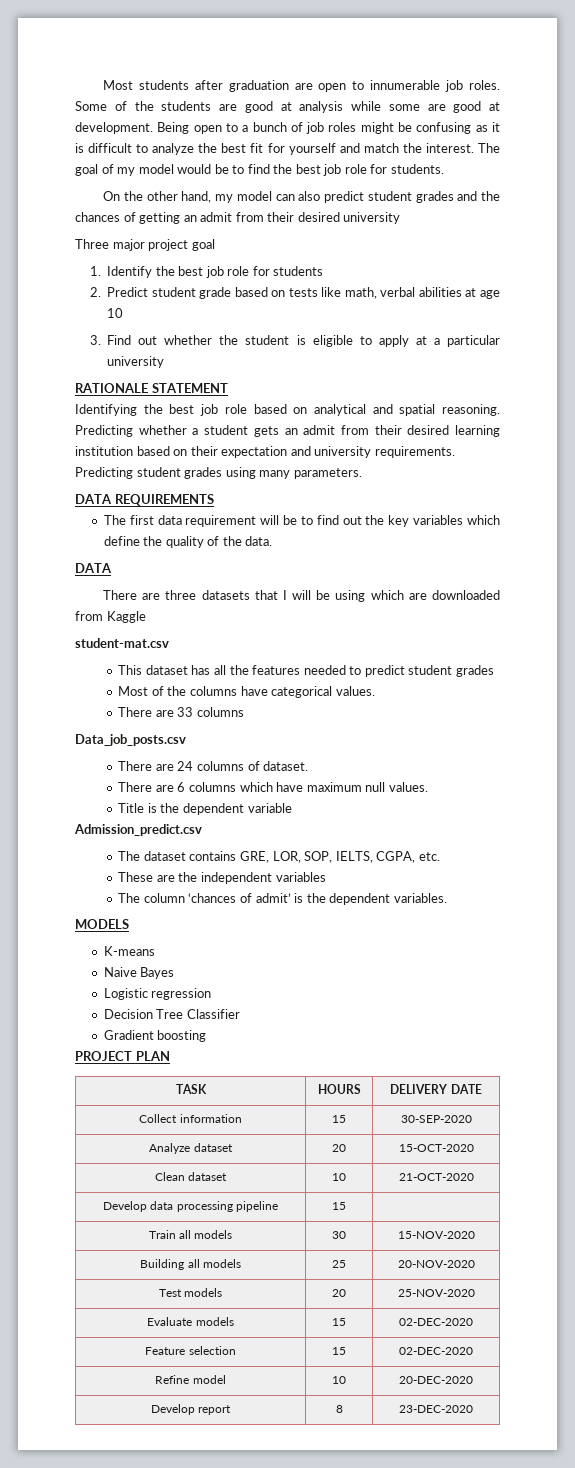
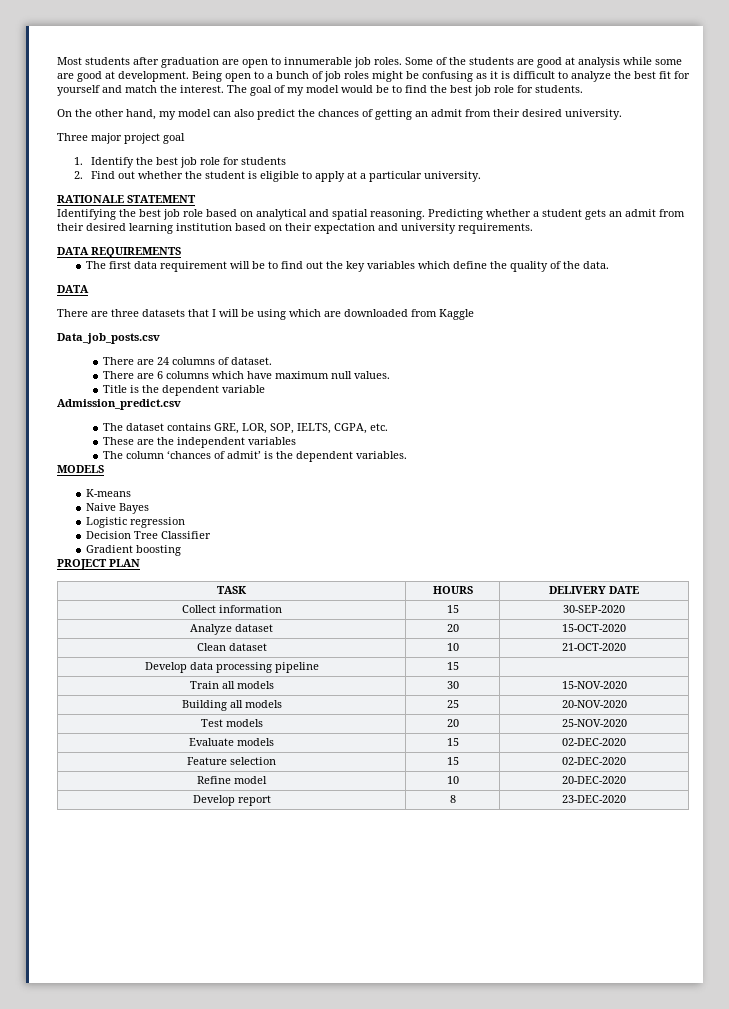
- On the other hand, my model can also predict student grades and the chances of getting an admit from their desired university
+ On the other hand, my model can also predict the chances of getting an admit from their desired university.
- 2. Predict student grade based on tests like math, verbal abilities at age 10
- 3. Find out whether the student is eligible to apply at a particular university
+ 2. Find out whether the student is eligible to apply at a particular university.
- Predicting student grades using many parameters.
- student-mat.csv
- This dataset has all the features needed to predict student grades
- Most of the columns have categorical values.
- There are 33 columns

